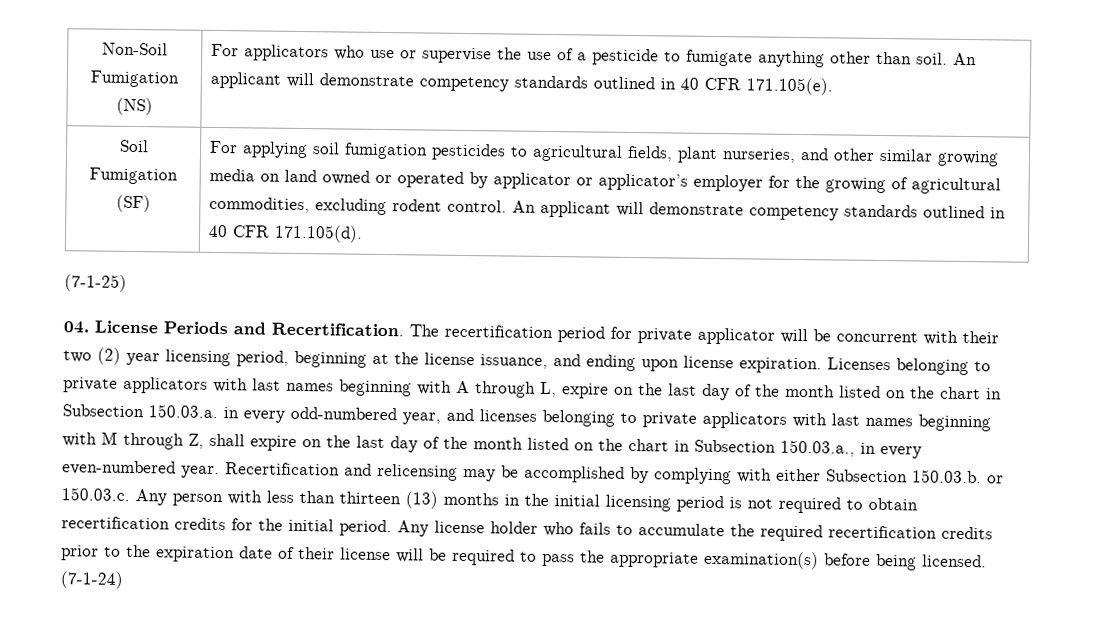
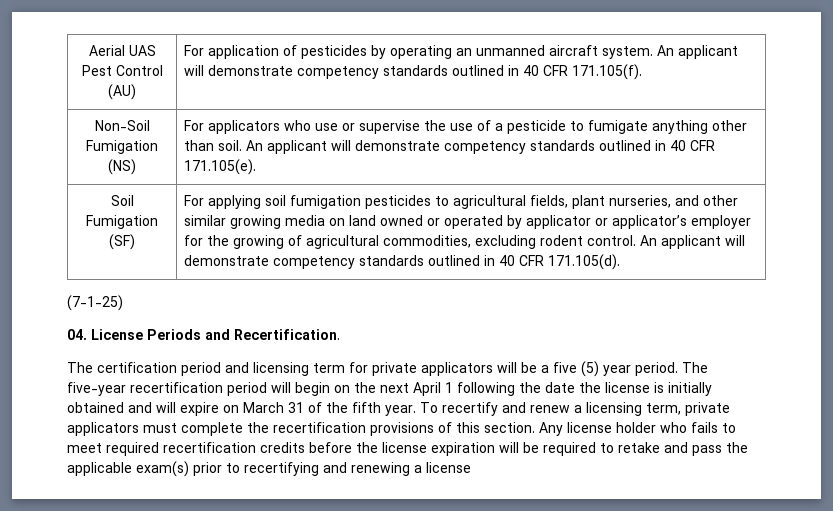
+ Aerial UAS Pest Control (AU) | For application of pesticides by operating an unmanned aircraft system. An applicant will demonstrate competency standards outlined in 40 CFR 171.105(f).
- 04. License Periods and Recertification. The recertification period for private applicator will be concurrent with their two (2) year licensing period, beginning at the license issuance, and ending upon license expiration. Licenses belonging to private applicators with last names beginning with A through L, expire on the last day of the month listed on the chart in Subsection 150.03.a. in every odd-numbered year, and licenses belonging to private applicators with last names beginning with M through Z, shall expire on the last day of the month listed on the chart in Subsection 150.03.a., in every even-numbered year. Recertification and relicensing may be accomplished by complying with either Subsection 150.03.b. or 150.03.c. Any person with less than thirteen (13) months in the initial licensing period is not required to obtain recertification credits for the initial period.
+ 04. License Periods and Recertification.
+ The certification period and licensing term for private applicators will be a five (5) year period. The five-year recertification period will begin on the next April 1 following the date the license is initially obtained and will expire on March 31 of the fifth year. To recertify and renew a licensing term, private applicators must complete the recertification provisions of this section.
- Any license holder who fails to accumulate the required recertification credits prior to the expiration date of their license will be required to pass the appropriate examination(s) before being licensed. (7-1-24)
+ Any license holder who fails to meet required recertification credits before the license expiration will be required to retake and pass the applicable exam(s) prior to recertifying and renewing a license

